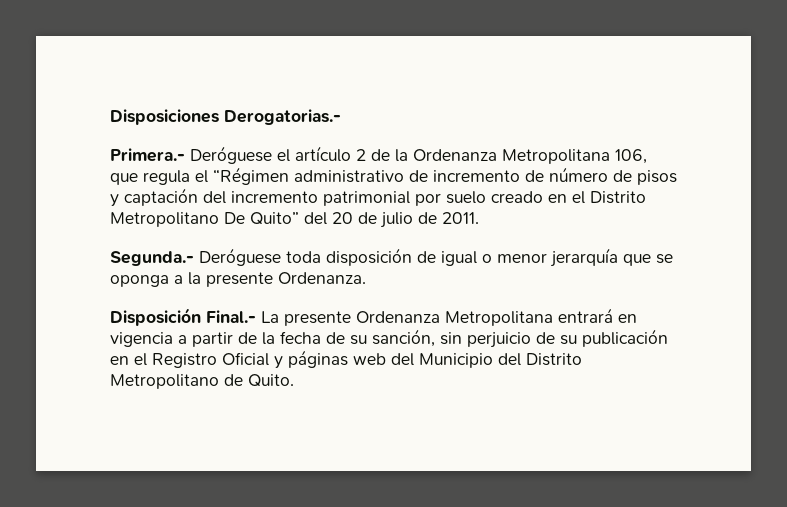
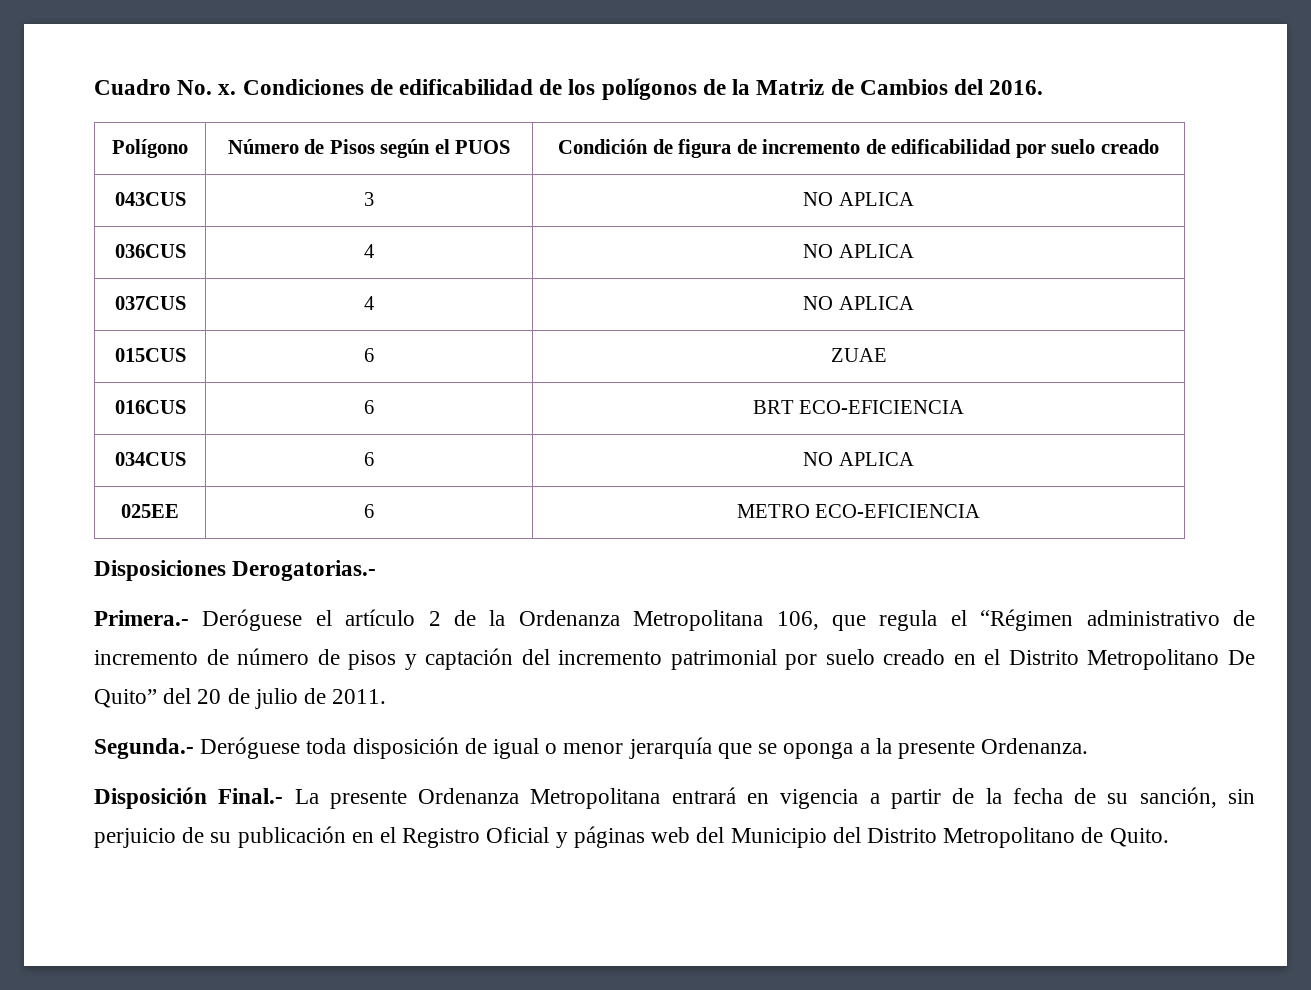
+ Cuadro No. x. Condiciones de edificabilidad de los polígonos de la Matriz de Cambios del 2016.
+ Polígono | Número de Pisos según el PUOS | Condición de figura de incremento de edificabilidad por suelo creado
+ 043CUS | 3 | NO APLICA
+ 036CUS | 4 | NO APLICA
+ 037CUS | 4 | NO APLICA
+ 015CUS | 6 | ZUAE
+ 016CUS | 6 | BRT ECO-EFICIENCIA
+ 034CUS | 6 | NO APLICA
+ 025EE | 6 | METRO ECO-EFICIENCIA

